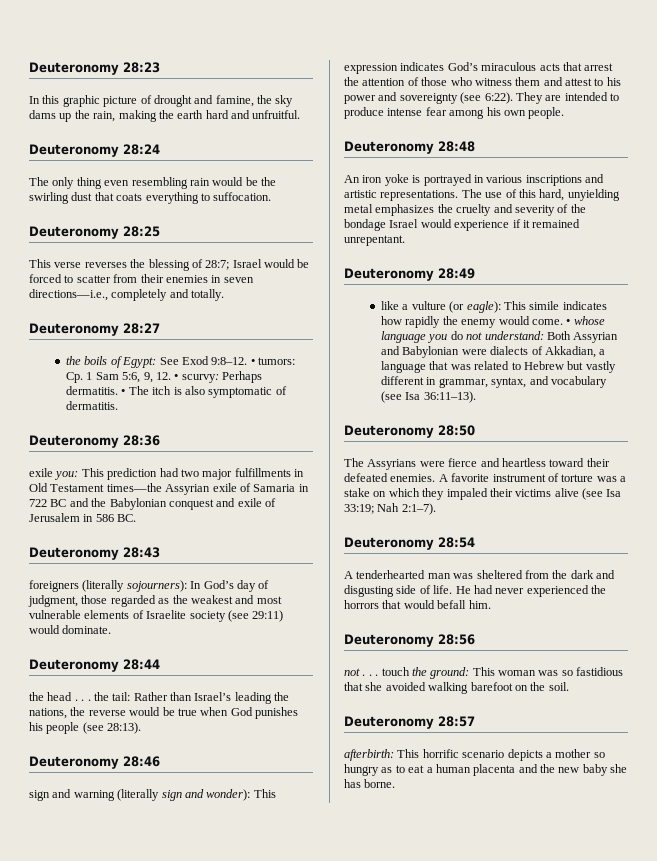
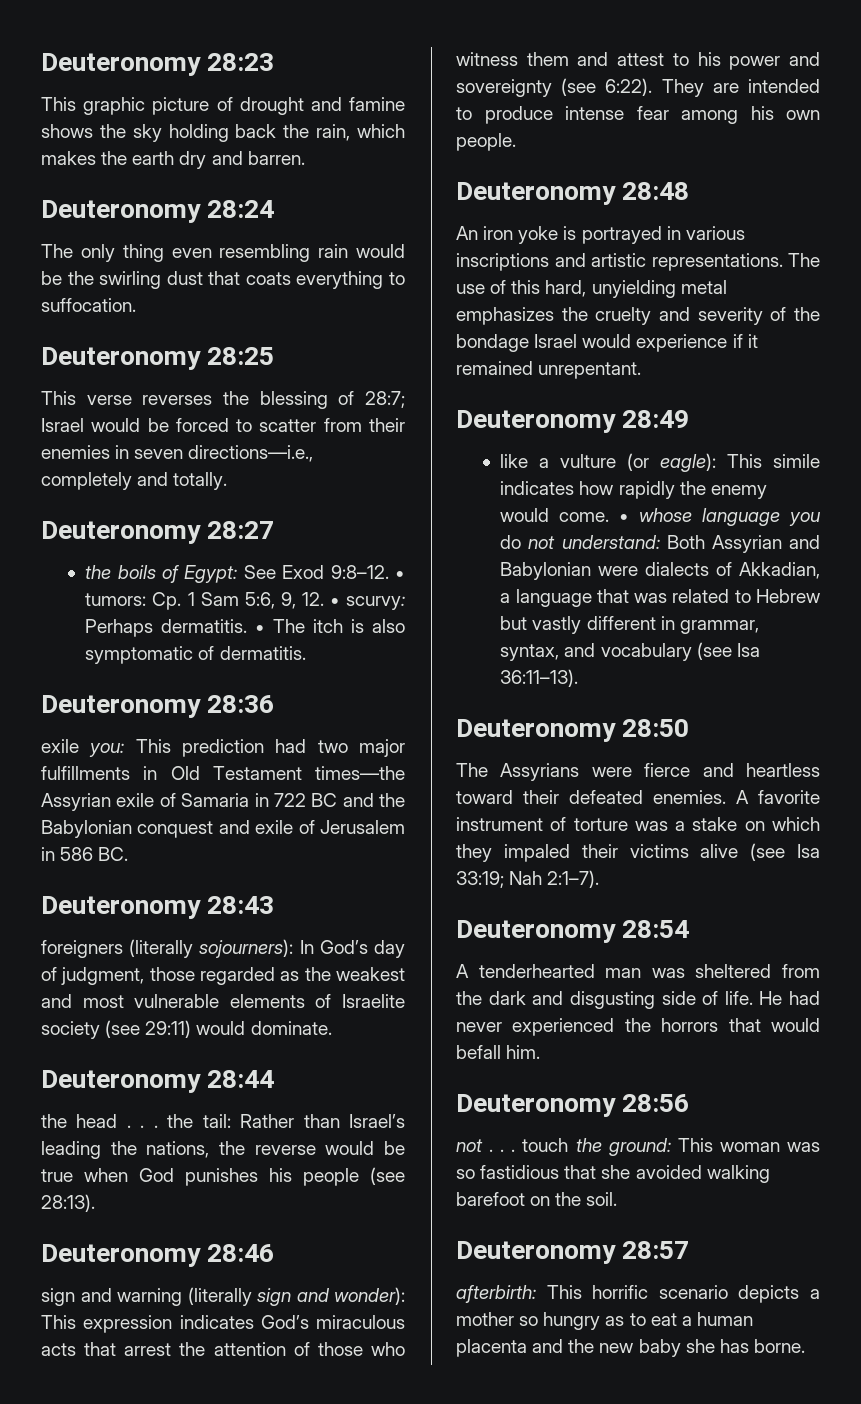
- In this graphic picture of drought and famine, the sky dams up the rain, making the earth hard and unfruitful.
+ This graphic picture of drought and famine shows the sky holding back the rain, which makes the earth dry and barren.

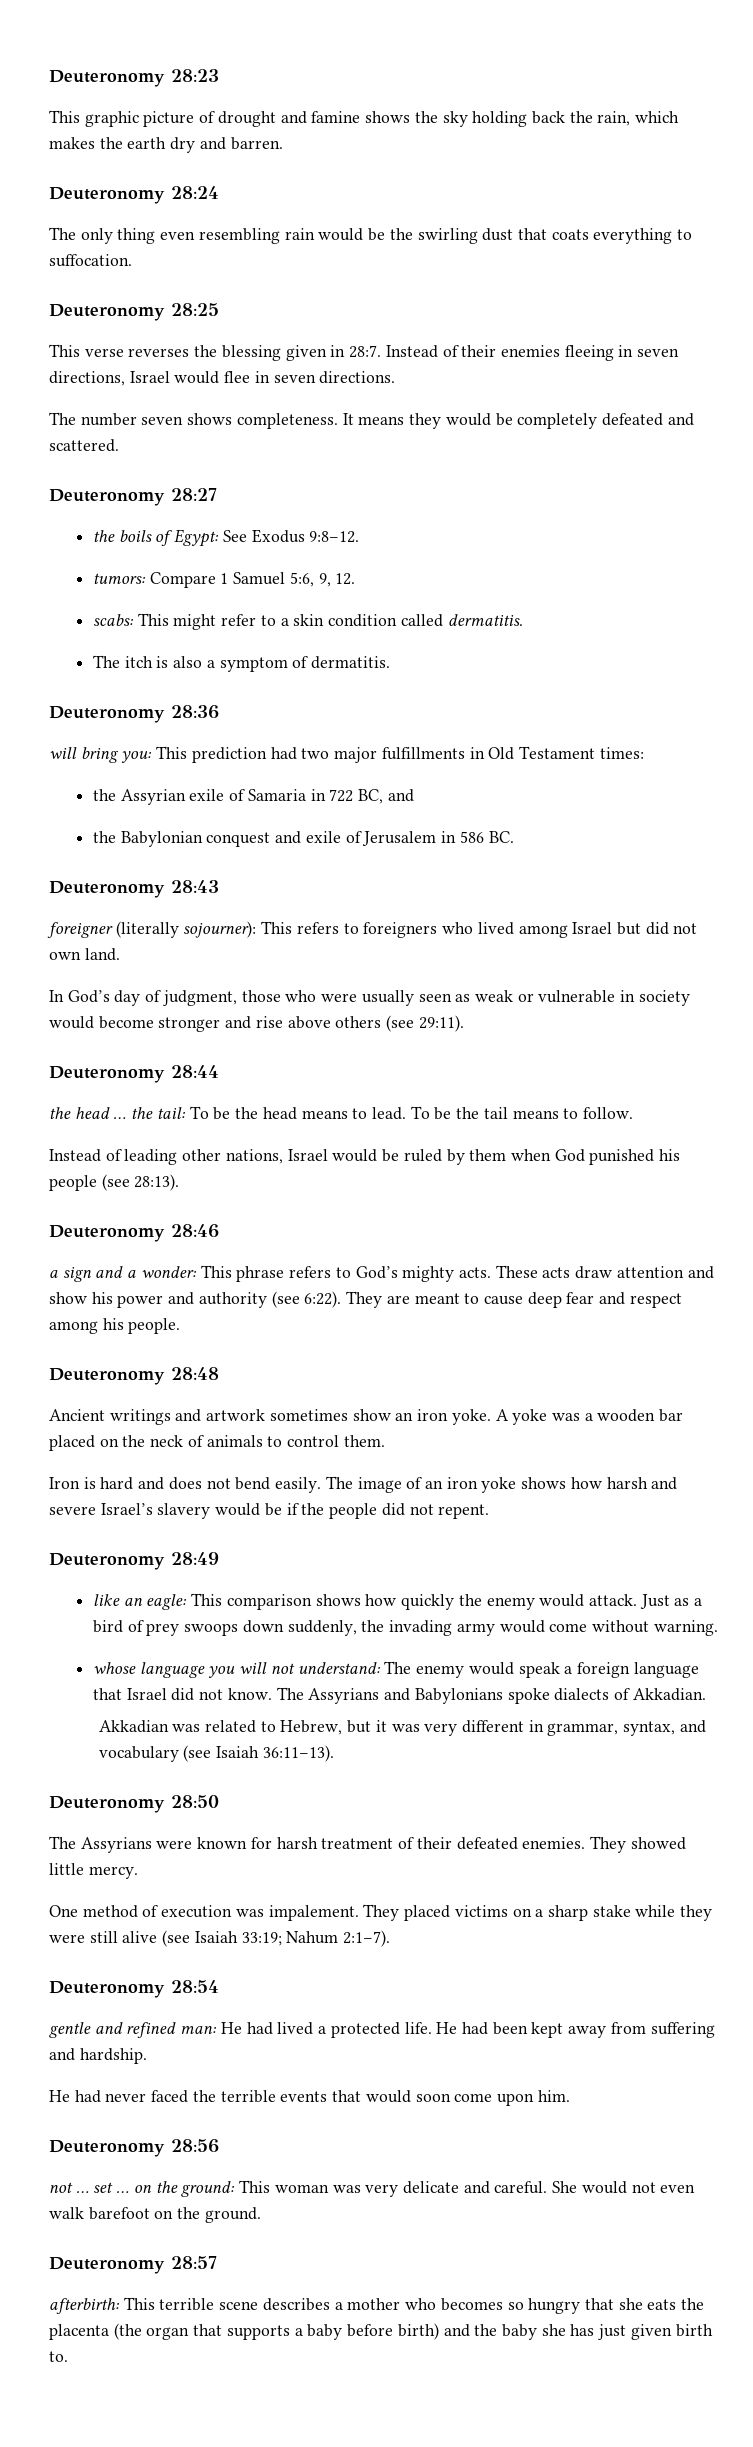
- This verse reverses the blessing of 28:7; Israel would be forced to scatter from their enemies in seven directions—i.e., completely and totally.
+ This verse reverses the blessing given in 28:7. Instead of their enemies fleeing in seven directions, Israel would flee in seven directions.
+ The number seven shows completeness. It means they would be completely defeated and scattered.
- the boils of Egypt: See Exod 9:8–12. • tumors: Cp. 1 Sam 5:6, 9, 12. • scurvy: Perhaps dermatitis. • The itch is also symptomatic of dermatitis.
+ the boils of Egypt: See Exodus 9:8–12.
+ tumors: Compare 1 Samuel 5:6, 9, 12.
+ scabs: This might refer to a skin condition called dermatitis.
+ The itch is also a symptom of dermatitis.
- exile you: This prediction had two major fulfillments in Old Testament times—the Assyrian exile of Samaria in 722 BC and the Babylonian conquest and exile of Jerusalem in 586 BC.
+ will bring you: This prediction had two major fulfillments in Old Testament times:
+ the Assyrian exile of Samaria in 722 BC, and
+ the Babylonian conquest and exile of Jerusalem in 586 BC.
- foreigners (literally sojourners): In God’s day of judgment, those regarded as the weakest and most vulnerable elements of Israelite society (see 29:11) would dominate.
+ foreigner (literally sojourner): This refers to foreigners who lived among Israel but did not own land.
+ In God’s day of judgment, those who were usually seen as weak or vulnerable in society would become stronger and rise above others (see 29:11).
  Deuteronomy 28:44
- the head . . . the tail: Rather than Israel’s leading the nations, the reverse would be true when God punishes his people (see 28:13).
+ the head … the tail: To be the head means to lead. To be the tail means to follow.
+ Instead of leading other nations, Israel would be ruled by them when God punished his people (see 28:13).
- sign and warning (literally sign and wonder): This expression indicates God’s miraculous acts that arrest the attention of those who witness them and attest to his power and sovereignty (see 6:22).
+ a sign and a wonder: This phrase refers to God’s mighty acts. These acts draw attention and show his power and authority (see 6:22).
- They are intended to produce intense fear among his own people.
+ They are meant to cause deep fear and respect among his people.
- An iron yoke is portrayed in various inscriptions and artistic representations. The use of this hard, unyielding metal emphasizes the cruelty and severity of the bondage Israel would experience if it remained unrepentant.
+ Ancient writings and artwork sometimes show an iron yoke. A yoke was a wooden bar placed on the neck of animals to control them.
+ Iron is hard and does not bend easily. The image of an iron yoke shows how harsh and severe Israel’s slavery would be if the people did not repent.
  Deuteronomy 28:49
- like a vulture (or eagle): This simile indicates how rapidly the enemy would come. • whose language you do not understand: Both Assyrian and Babylonian were dialects of Akkadian, a language that was related to Hebrew but vastly different in grammar, syntax, and vocabulary (see Isa 36:11–13).
+ like an eagle: This comparison shows how quickly the enemy would attack. Just as a bird of prey swoops down suddenly, the invading army would come without warning.
+ whose language you will not understand: The enemy would speak a foreign language that Israel did not know. The Assyrians and Babylonians spoke dialects of Akkadian.
+ Akkadian was related to Hebrew, but it was very different in grammar, syntax, and vocabulary (see Isaiah 36:11–13).
- The Assyrians were fierce and heartless toward their defeated enemies. A favorite instrument of torture was a stake on which they impaled their victims alive (see Isa 33:19; Nah 2:1–7).
+ The Assyrians were known for harsh treatment of their defeated enemies. They showed little mercy.
+ One method of execution was impalement. They placed victims on a sharp stake while they were still alive (see Isaiah 33:19; Nahum 2:1–7).
  Deuteronomy 28:54
- A tenderhearted man was sheltered from the dark and disgusting side of life. He had never experienced the horrors that would befall him.
+ gentle and refined man: He had lived a protected life. He had been kept away from suffering and hardship.
+ He had never faced the terrible events that would soon come upon him.
- not . . . touch the ground: This woman was so fastidious that she avoided walking barefoot on the soil.
+ not … set … on the ground: This woman was very delicate and careful. She would not even walk barefoot on the ground.
- afterbirth: This horrific scenario depicts a mother so hungry as to eat a human placenta and the new baby she has borne.
+ afterbirth: This terrible scene describes a mother who becomes so hungry that she eats the placenta (the organ that supports a baby before birth) and the baby she has just given birth to.

